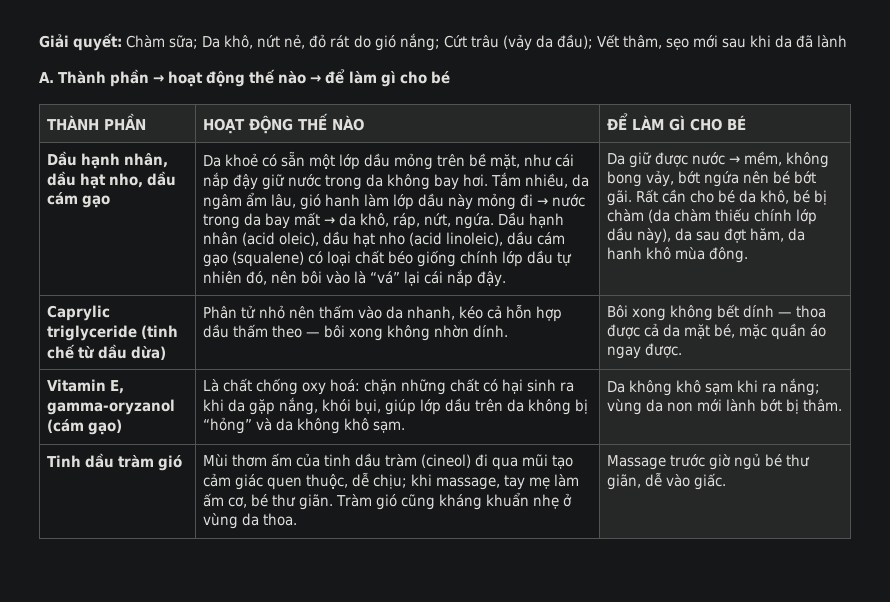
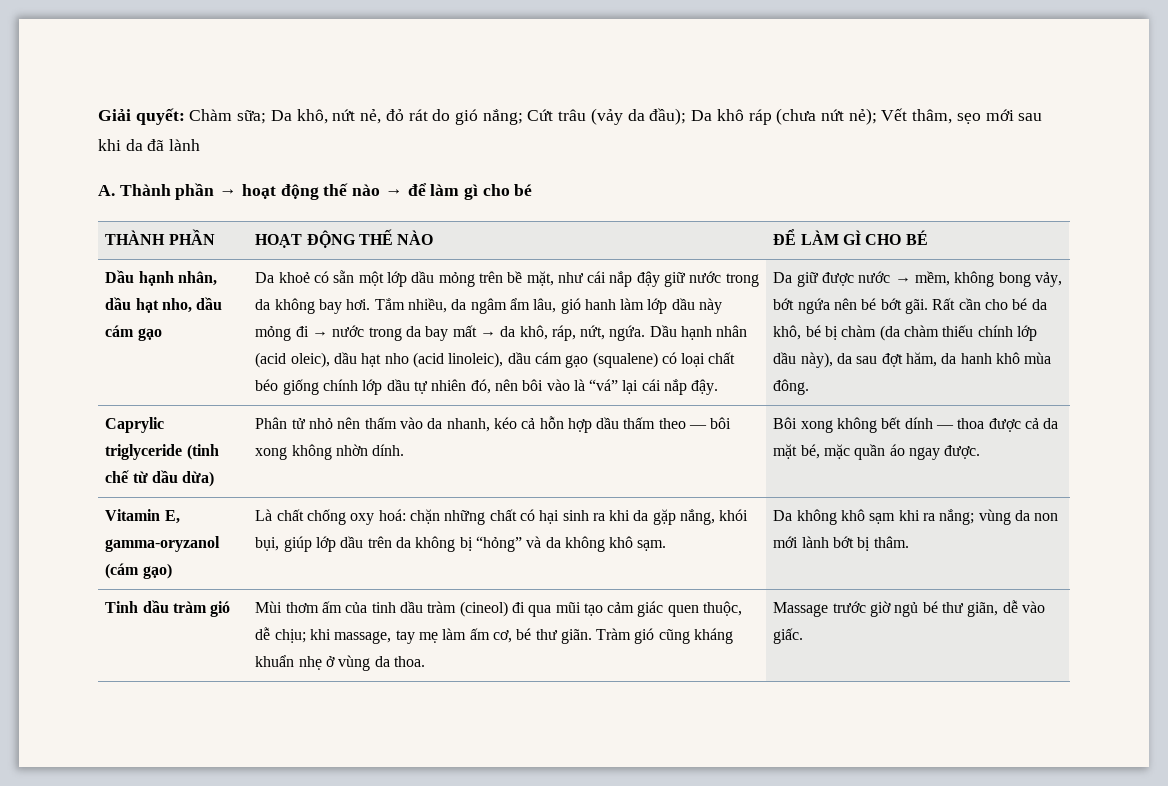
- Giải quyết: Chàm sữa; Da khô, nứt nẻ, đỏ rát do gió nắng; Cứt trâu (vảy da đầu); Vết thâm, sẹo mới sau khi da đã lành
+ Giải quyết: Chàm sữa; Da khô, nứt nẻ, đỏ rát do gió nắng; Cứt trâu (vảy da đầu); Da khô ráp (chưa nứt nẻ); Vết thâm, sẹo mới sau khi da đã lành

